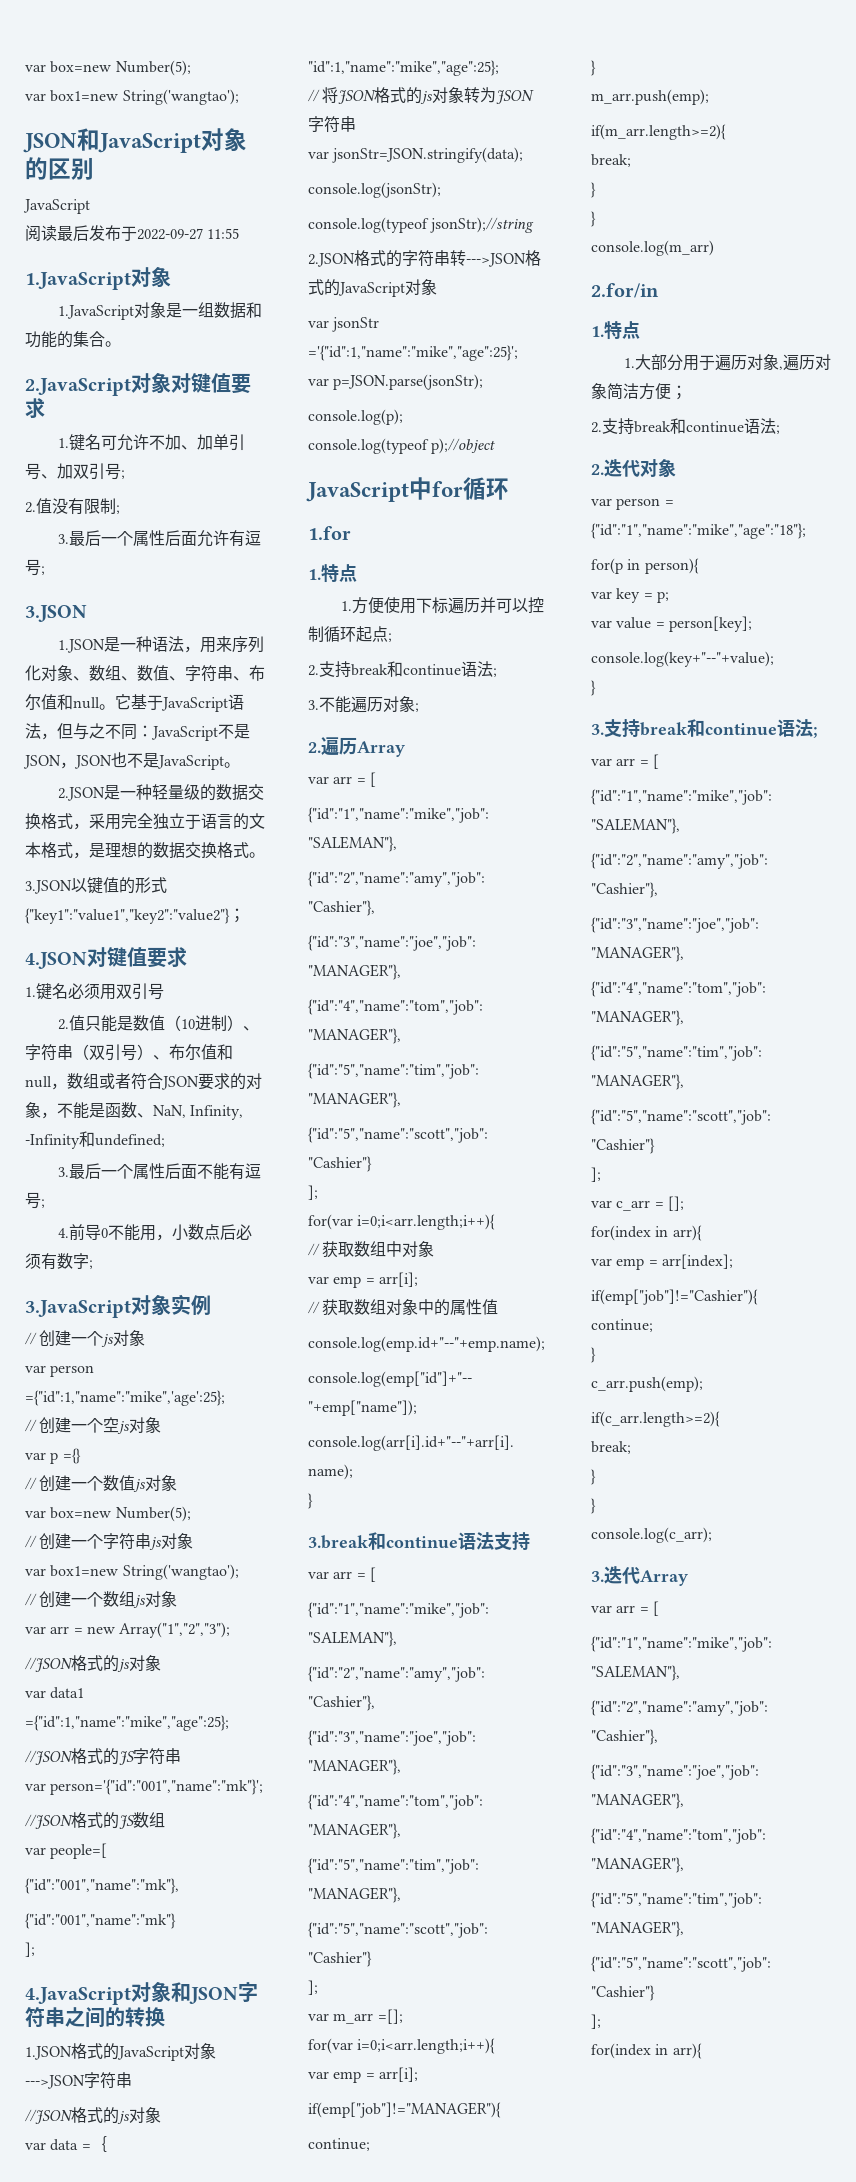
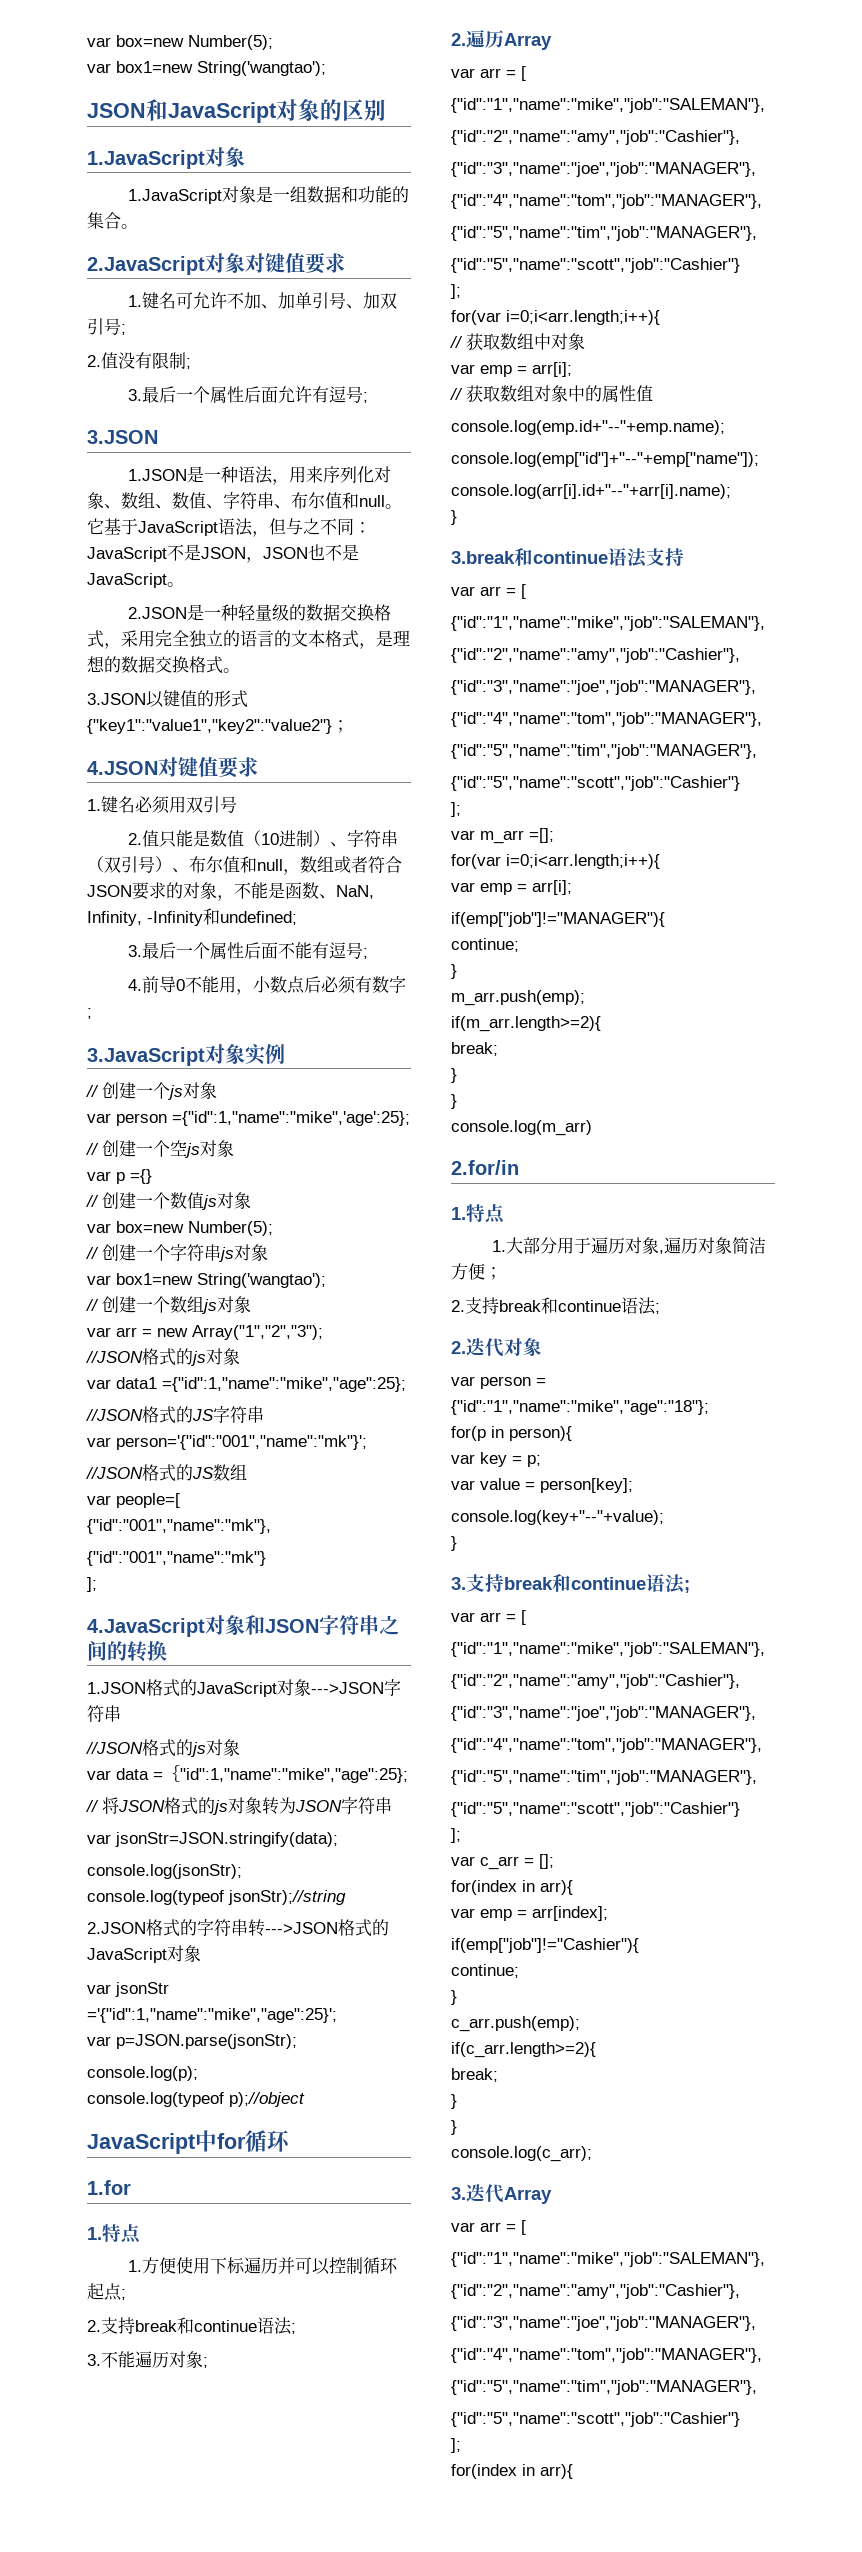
  JSON和JavaScript对象的区别
- JavaScript
- 阅读最后发布于2022-09-27 11:55
- 2.JSON是一种轻量级的数据交换格式，采用完全独立于语言的文本格式，是理想的数据交换格式。
+ 2.JSON是一种轻量级的数据交换格式，采用完全独立的语言的文本格式，是理想的数据交换格式。

